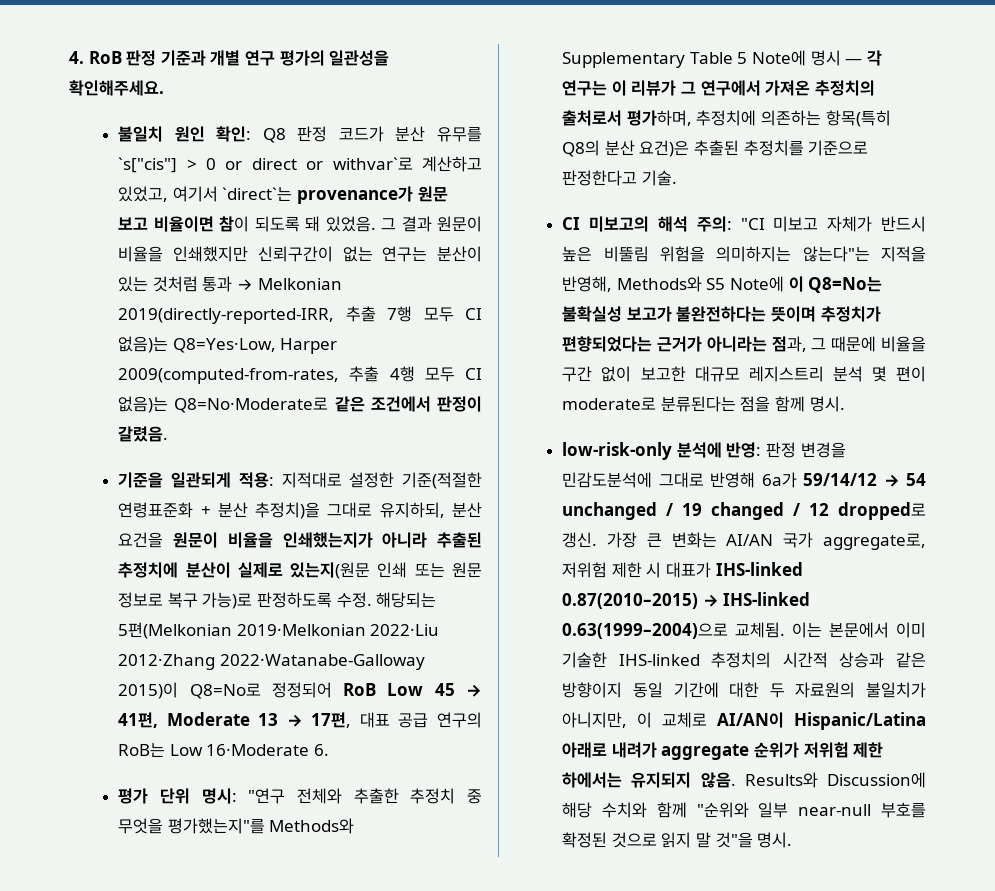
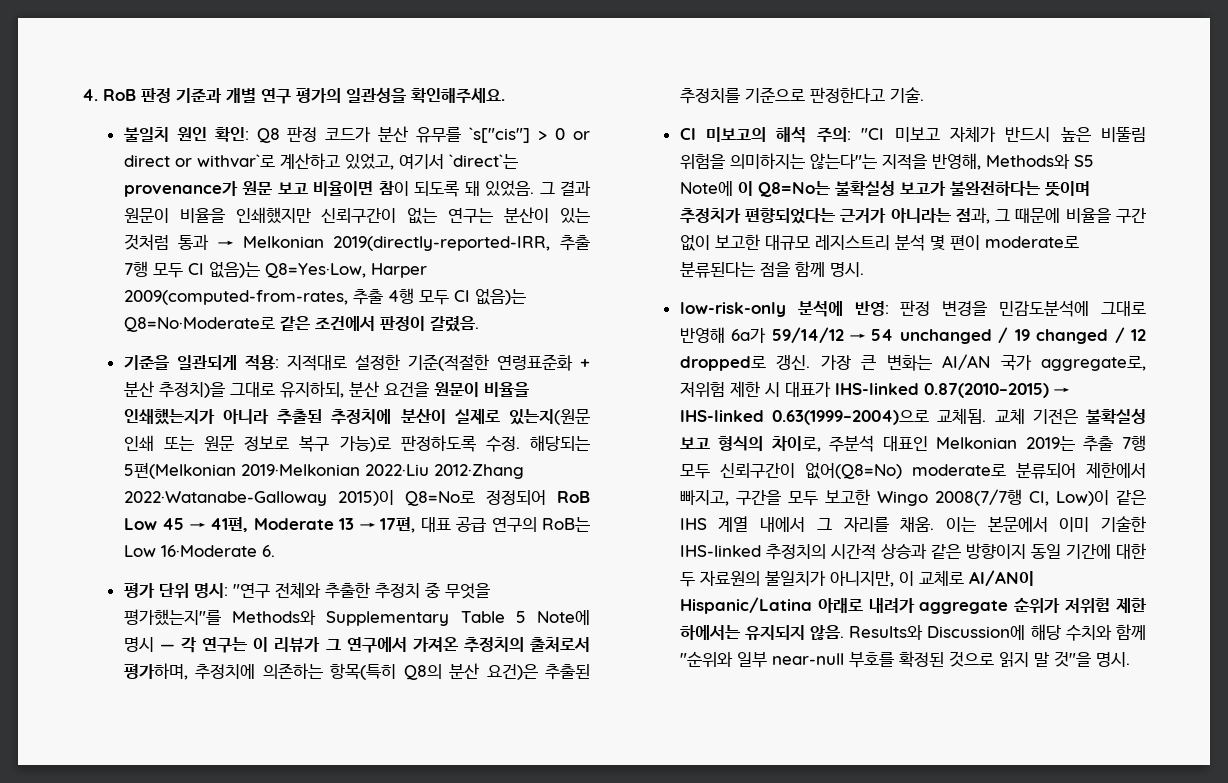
+ 교체 기전은 불확실성 보고 형식의 차이로, 주분석 대표인 Melkonian 2019는 추출 7행 모두 신뢰구간이 없어(Q8=No) moderate로 분류되어 제한에서 빠지고, 구간을 모두 보고한 Wingo 2008(7/7행 CI, Low)이 같은 IHS 계열 내에서 그 자리를 채움.

